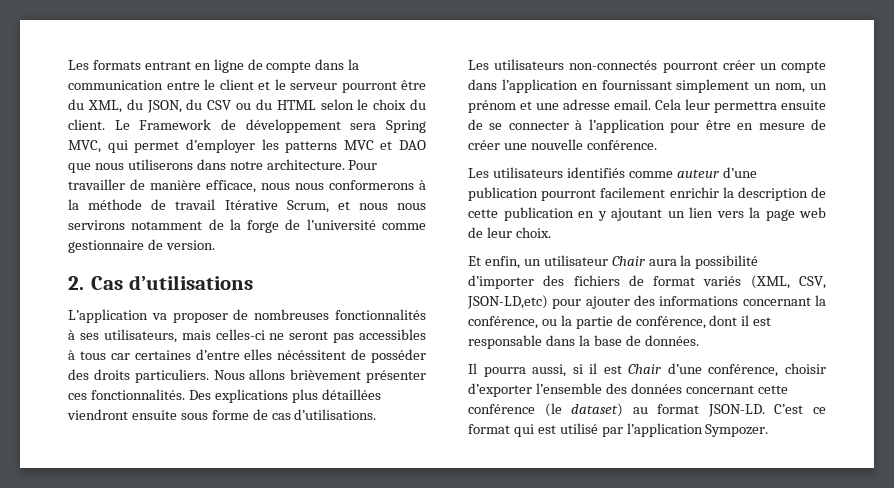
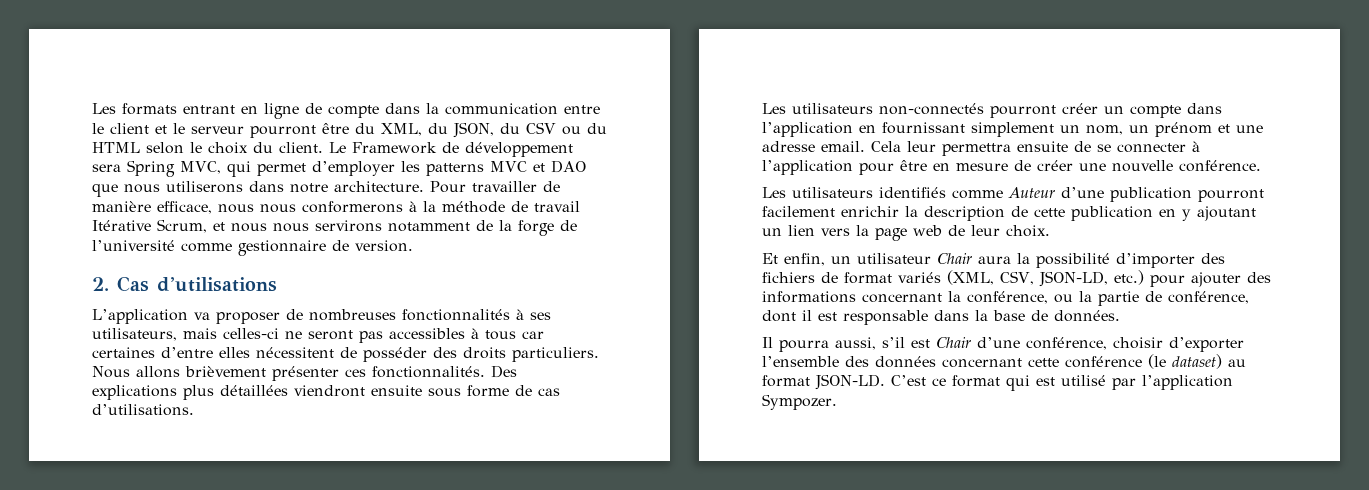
- L’application va proposer de nombreuses fonctionnalités à ses utilisateurs, mais celles-ci ne seront pas accessibles à tous car certaines d’entre elles nécéssitent de posséder des droits particuliers.
+ L’application va proposer de nombreuses fonctionnalités à ses utilisateurs, mais celles-ci ne seront pas accessibles à tous car certaines d’entre elles nécessitent de posséder des droits particuliers.
- Les utilisateurs identifiés comme auteur d’une publication pourront facilement enrichir la description de cette publication en y ajoutant un lien vers la page web de leur choix.
+ Les utilisateurs identifiés comme Auteur d’une publication pourront facilement enrichir la description de cette publication en y ajoutant un lien vers la page web de leur choix.
- Et enfin, un utilisateur Chair aura la possibilité d’importer des fichiers de format variés (XML, CSV, JSON-LD,etc) pour ajouter des informations concernant la conférence, ou la partie de conférence, dont il est responsable dans la base de données.
+ Et enfin, un utilisateur Chair aura la possibilité d’importer des fichiers de format variés (XML, CSV, JSON-LD, etc.) pour ajouter des informations concernant la conférence, ou la partie de conférence, dont il est responsable dans la base de données.
- Il pourra aussi, si il est Chair d’une conférence, choisir d’exporter l’ensemble des données concernant cette conférence (le dataset) au format JSON-LD.
+ Il pourra aussi, s’il est Chair d’une conférence, choisir d’exporter l’ensemble des données concernant cette conférence (le dataset) au format JSON-LD.

